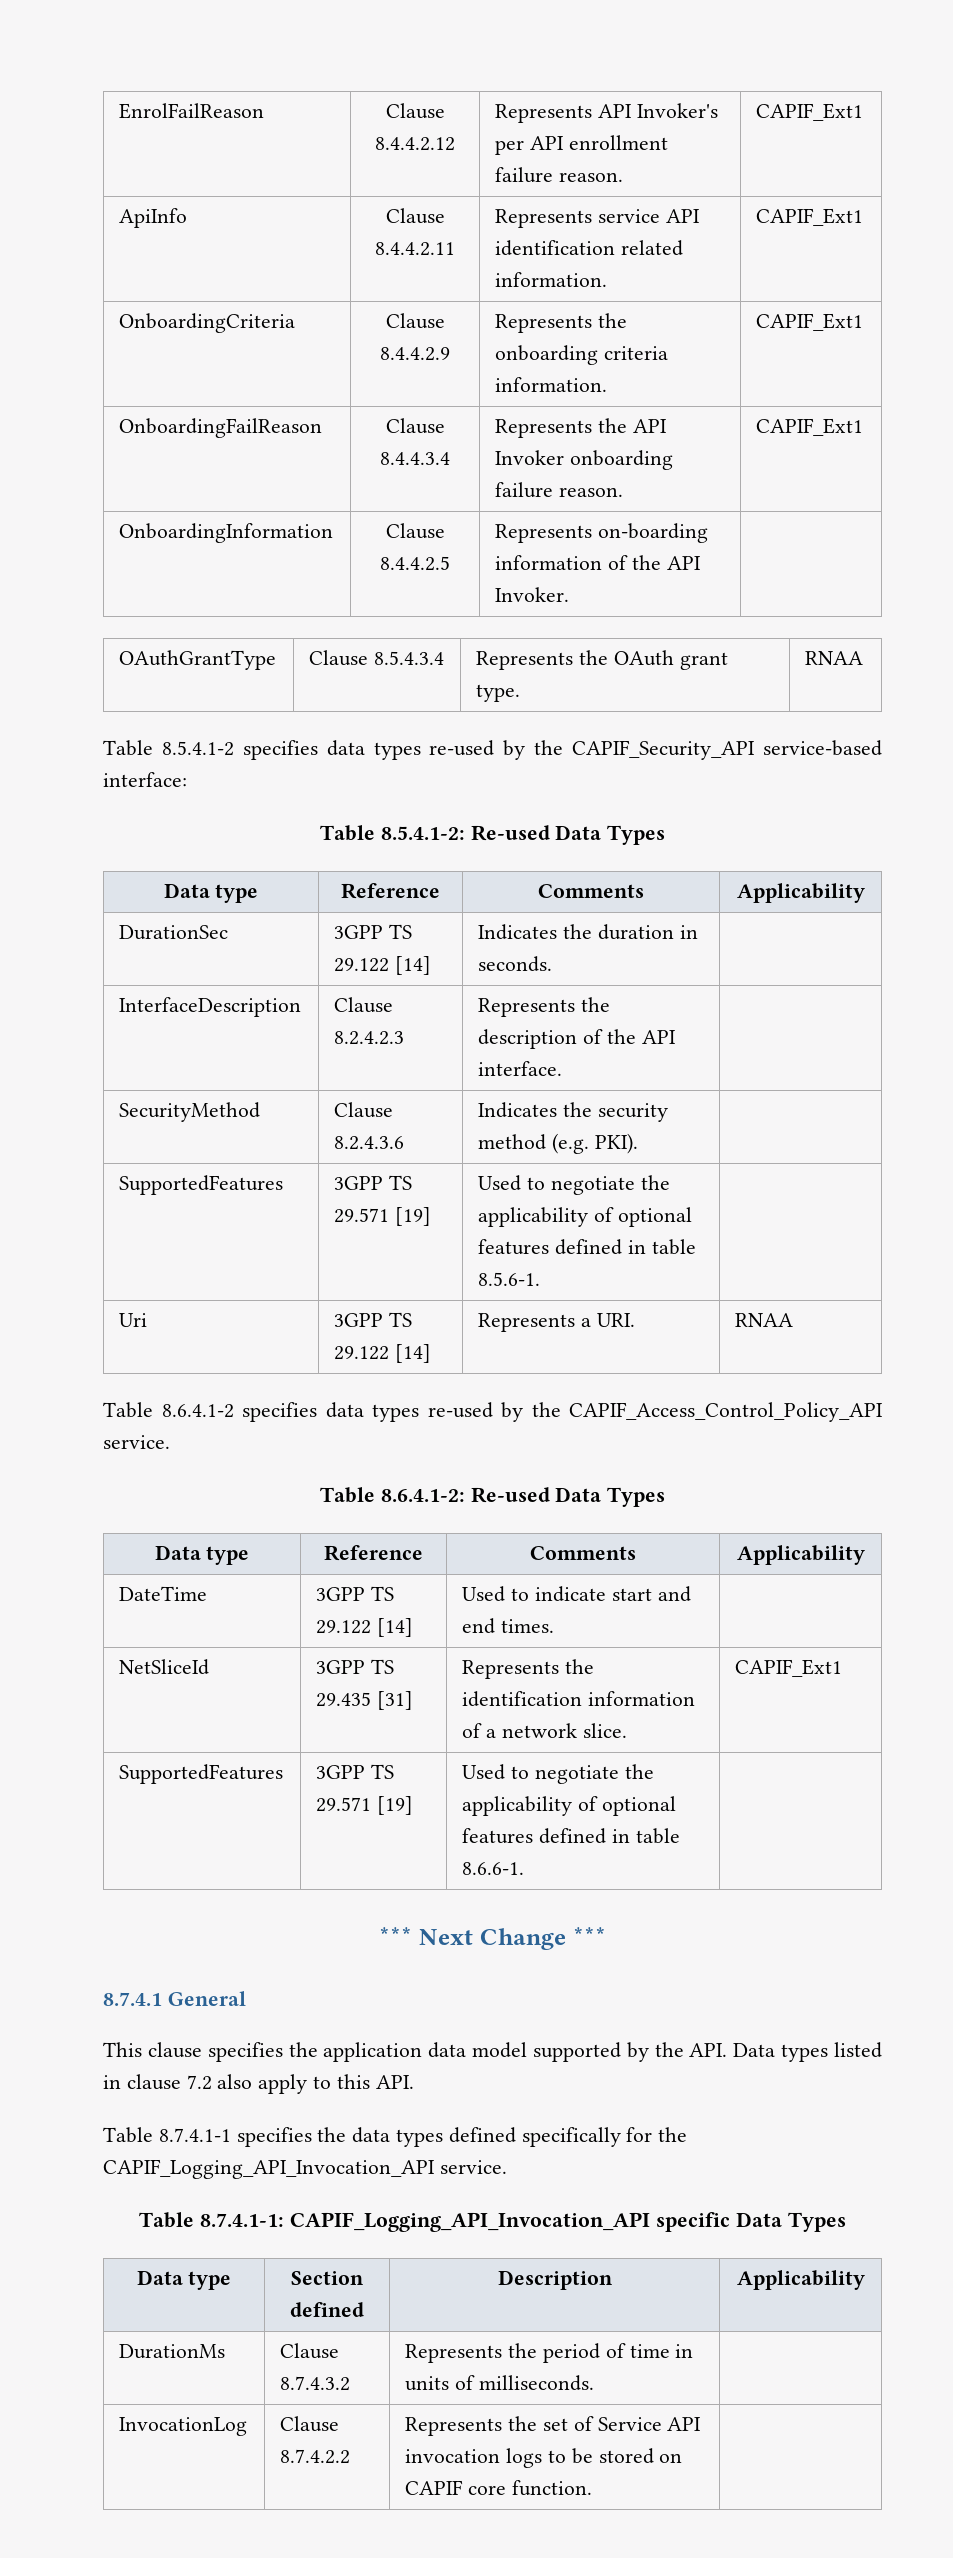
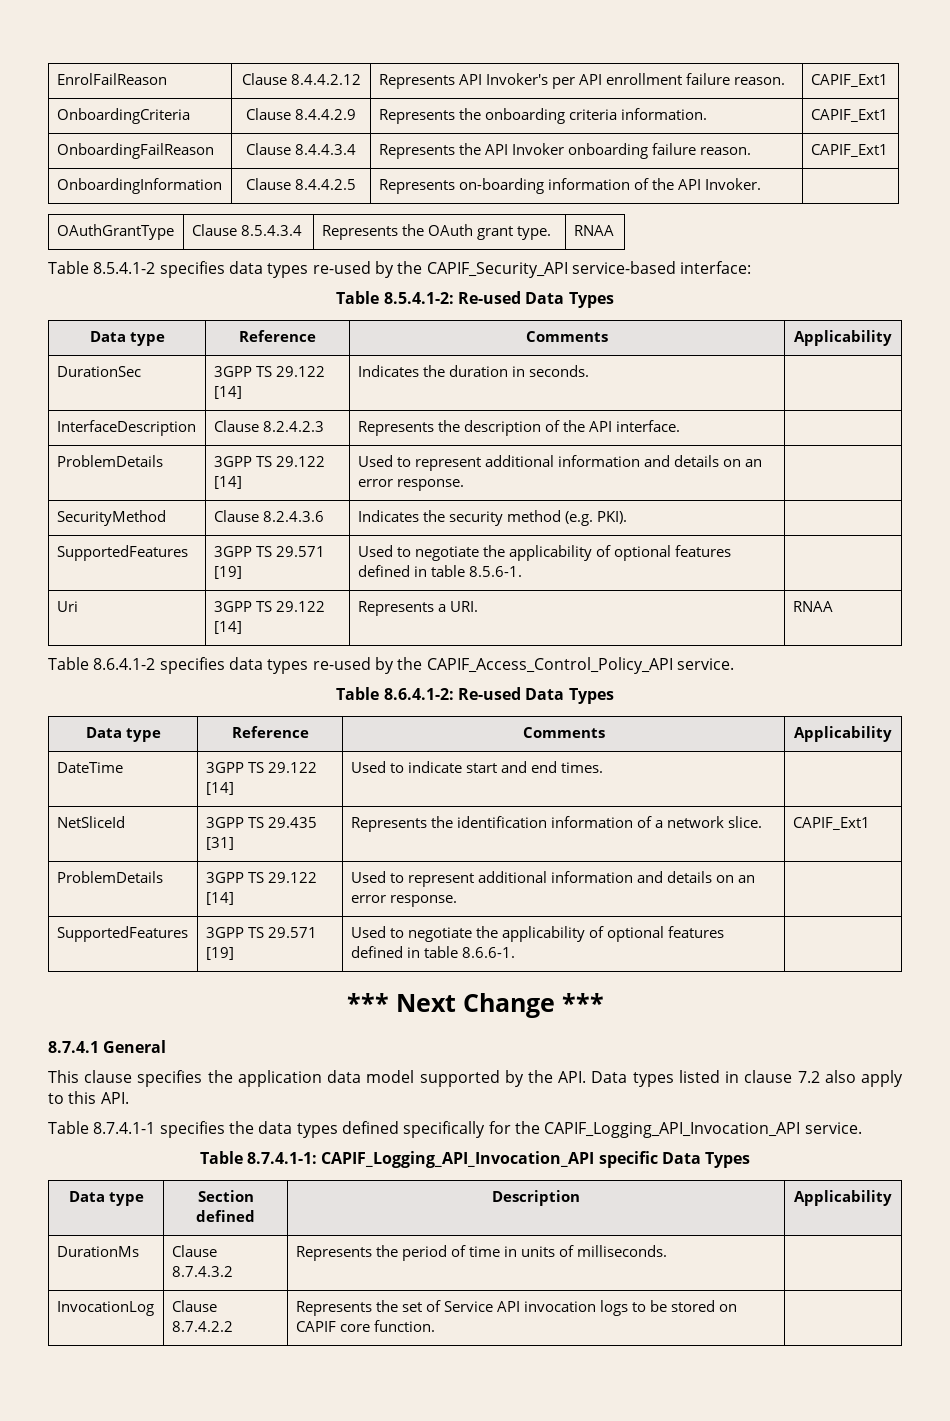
- ApiInfo | Clause 8.4.4.2.11 | Represents service API identification related information. | CAPIF_Ext1
  InterfaceDescription | Clause 8.2.4.2.3 | Represents the description of the API interface. |
+ ProblemDetails | 3GPP TS 29.122 [14] | Used to represent additional information and details on an error response. |
  NetSliceId | 3GPP TS 29.435 [31] | Represents the identification information of a network slice. | CAPIF_Ext1
+ ProblemDetails | 3GPP TS 29.122 [14] | Used to represent additional information and details on an error response. |

